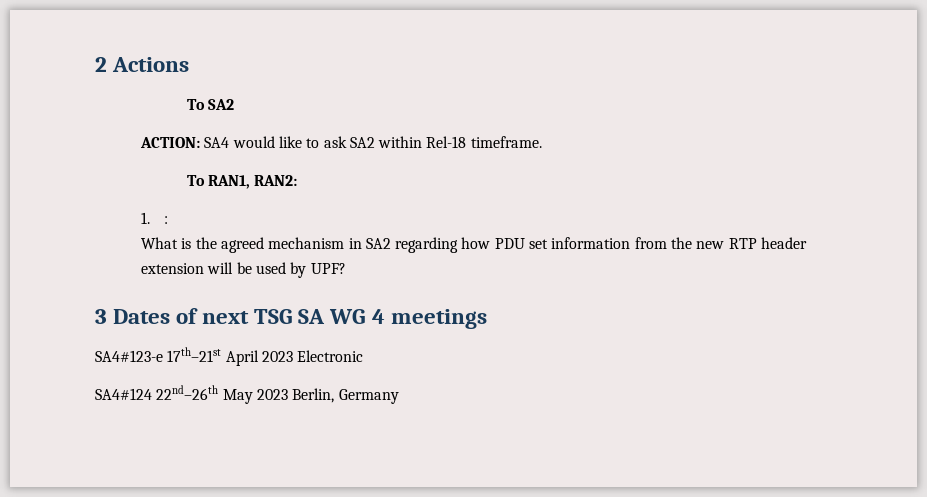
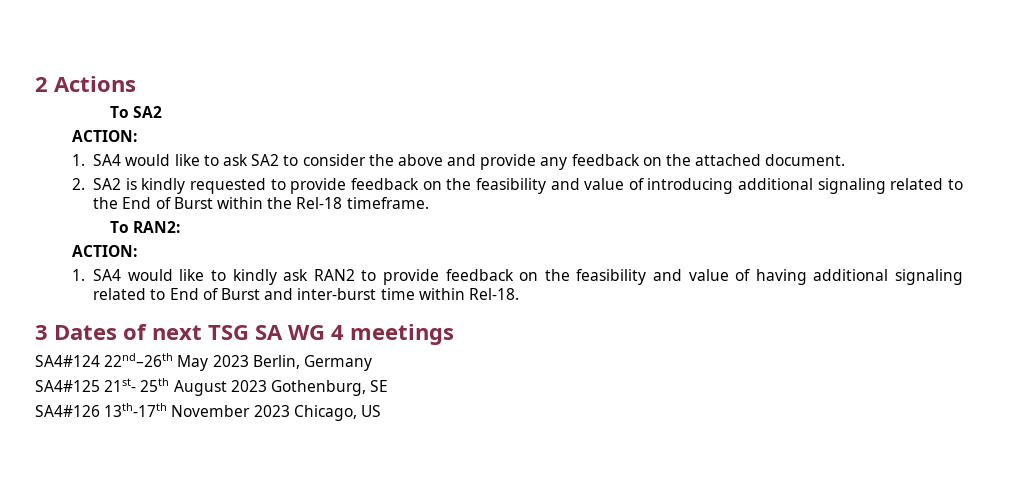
  To SA2
- ACTION: SA4 would like to ask SA2 within Rel-18 timeframe.
+ ACTION:
+ 1. SA4 would like to ask SA2 to consider the above and provide any feedback on the attached document.
+ 2. SA2 is kindly requested to provide feedback on the feasibility and value of introducing additional signaling related to the End of Burst within the Rel-18 timeframe.
- To RAN1, RAN2:
- 1. :
- What is the agreed mechanism in SA2 regarding how PDU set information from the new RTP header extension will be used by UPF?
+ To RAN2:
+ ACTION:
+ 1. SA4 would like to kindly ask RAN2 to provide feedback on the feasibility and value of having additional signaling related to End of Burst and inter-burst time within Rel-18.
- SA4#123-e 17th–21st April 2023 Electronic
+ SA4#125 21st- 25th August 2023 Gothenburg, SE
+ SA4#126 13th-17th November 2023 Chicago, US

